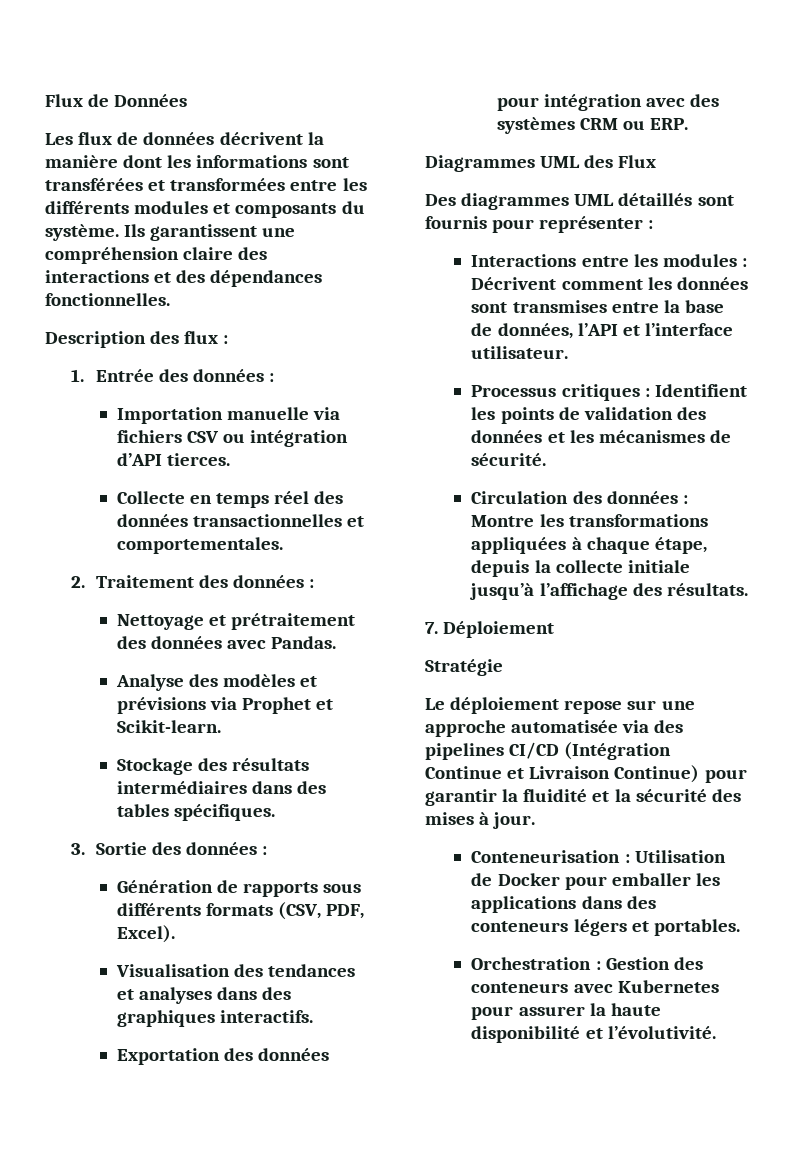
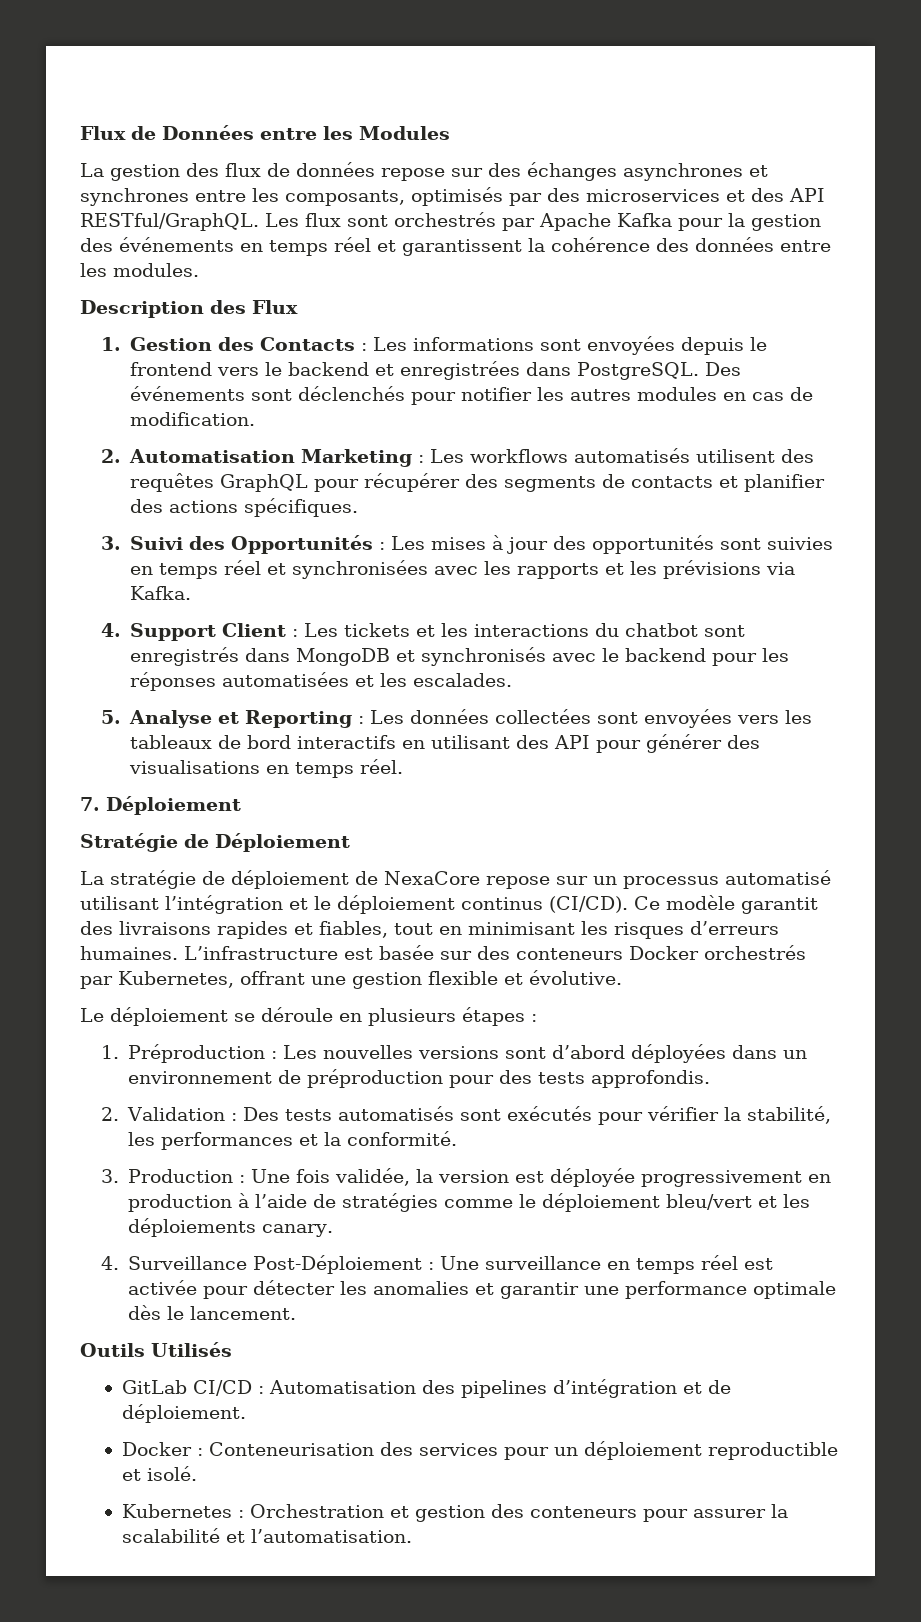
- Flux de Données
- Les flux de données décrivent la manière dont les informations sont transférées et transformées entre les différents modules et composants du système. Ils garantissent une compréhension claire des interactions et des dépendances fonctionnelles.
+ Flux de Données entre les Modules
+ La gestion des flux de données repose sur des échanges asynchrones et synchrones entre les composants, optimisés par des microservices et des API RESTful/GraphQL. Les flux sont orchestrés par Apache Kafka pour la gestion des événements en temps réel et garantissent la cohérence des données entre les modules.
- Description des flux :
- 1. Entrée des données :
- Importation manuelle via fichiers CSV ou intégration d’API tierces.
- Collecte en temps réel des données transactionnelles et comportementales.
- 2. Traitement des données :
- Nettoyage et prétraitement des données avec Pandas.
- Analyse des modèles et prévisions via Prophet et Scikit-learn.
- Stockage des résultats intermédiaires dans des tables spécifiques.
- 3. Sortie des données :
- Génération de rapports sous différents formats (CSV, PDF, Excel).
- Visualisation des tendances et analyses dans des graphiques interactifs.
- Exportation des données pour intégration avec des systèmes CRM ou ERP.
- Diagrammes UML des Flux
- Des diagrammes UML détaillés sont fournis pour représenter :
- Interactions entre les modules : Décrivent comment les données sont transmises entre la base de données, l’API et l’interface utilisateur.
- Processus critiques : Identifient les points de validation des données et les mécanismes de sécurité.
- Circulation des données : Montre les transformations appliquées à chaque étape, depuis la collecte initiale jusqu’à l’affichage des résultats.
+ Description des Flux
+ 1. Gestion des Contacts : Les informations sont envoyées depuis le frontend vers le backend et enregistrées dans PostgreSQL. Des événements sont déclenchés pour notifier les autres modules en cas de modification.
+ 2. Automatisation Marketing : Les workflows automatisés utilisent des requêtes GraphQL pour récupérer des segments de contacts et planifier des actions spécifiques.
+ 3. Suivi des Opportunités : Les mises à jour des opportunités sont suivies en temps réel et synchronisées avec les rapports et les prévisions via Kafka.
+ 4. Support Client : Les tickets et les interactions du chatbot sont enregistrés dans MongoDB et synchronisés avec le backend pour les réponses automatisées et les escalades.
+ 5. Analyse et Reporting : Les données collectées sont envoyées vers les tableaux de bord interactifs en utilisant des API pour générer des visualisations en temps réel.
  7. Déploiement
- Stratégie
- Le déploiement repose sur une approche automatisée via des pipelines CI/CD (Intégration Continue et Livraison Continue) pour garantir la fluidité et la sécurité des mises à jour.
- Conteneurisation : Utilisation de Docker pour emballer les applications dans des conteneurs légers et portables.
- Orchestration : Gestion des conteneurs avec Kubernetes pour assurer la haute disponibilité et l’évolutivité.
+ Stratégie de Déploiement
+ La stratégie de déploiement de NexaCore repose sur un processus automatisé utilisant l’intégration et le déploiement continus (CI/CD). Ce modèle garantit des livraisons rapides et fiables, tout en minimisant les risques d’erreurs humaines. L’infrastructure est basée sur des conteneurs Docker orchestrés par Kubernetes, offrant une gestion flexible et évolutive.
+ Le déploiement se déroule en plusieurs étapes :
+ 1. Préproduction : Les nouvelles versions sont d’abord déployées dans un environnement de préproduction pour des tests approfondis.
+ 2. Validation : Des tests automatisés sont exécutés pour vérifier la stabilité, les performances et la conformité.
+ 3. Production : Une fois validée, la version est déployée progressivement en production à l’aide de stratégies comme le déploiement bleu/vert et les déploiements canary.
+ 4. Surveillance Post-Déploiement : Une surveillance en temps réel est activée pour détecter les anomalies et garantir une performance optimale dès le lancement.
+ Outils Utilisés
+ GitLab CI/CD : Automatisation des pipelines d’intégration et de déploiement.
+ Docker : Conteneurisation des services pour un déploiement reproductible et isolé.
+ Kubernetes : Orchestration et gestion des conteneurs pour assurer la scalabilité et l’automatisation.

